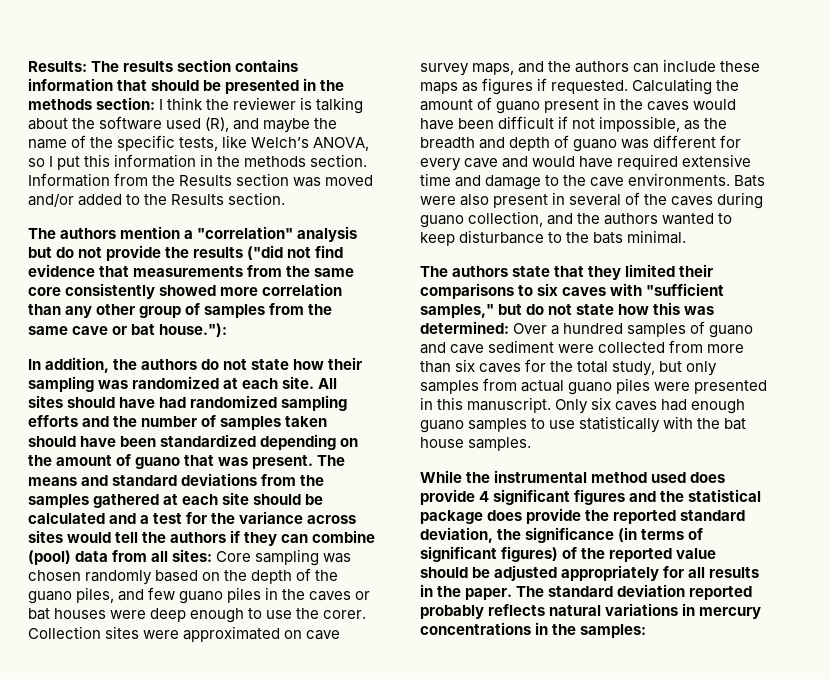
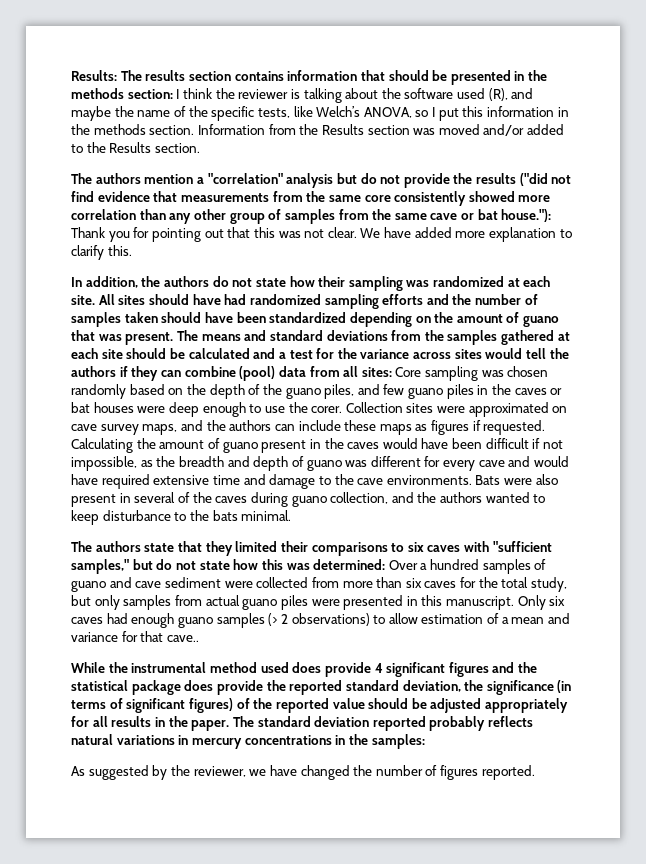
- The authors mention a "correlation" analysis but do not provide the results ("did not find evidence that measurements from the same core consistently showed more correlation than any other group of samples from the same cave or bat house."):
+ The authors mention a "correlation" analysis but do not provide the results ("did not find evidence that measurements from the same core consistently showed more correlation than any other group of samples from the same cave or bat house."): Thank you for pointing out that this was not clear. We have added more explanation to clarify this.
- Only six caves had enough guano samples to use statistically with the bat house samples.
+ Only six caves had enough guano samples (> 2 observations) to allow estimation of a mean and variance for that cave..
+ As suggested by the reviewer, we have changed the number of figures reported.

